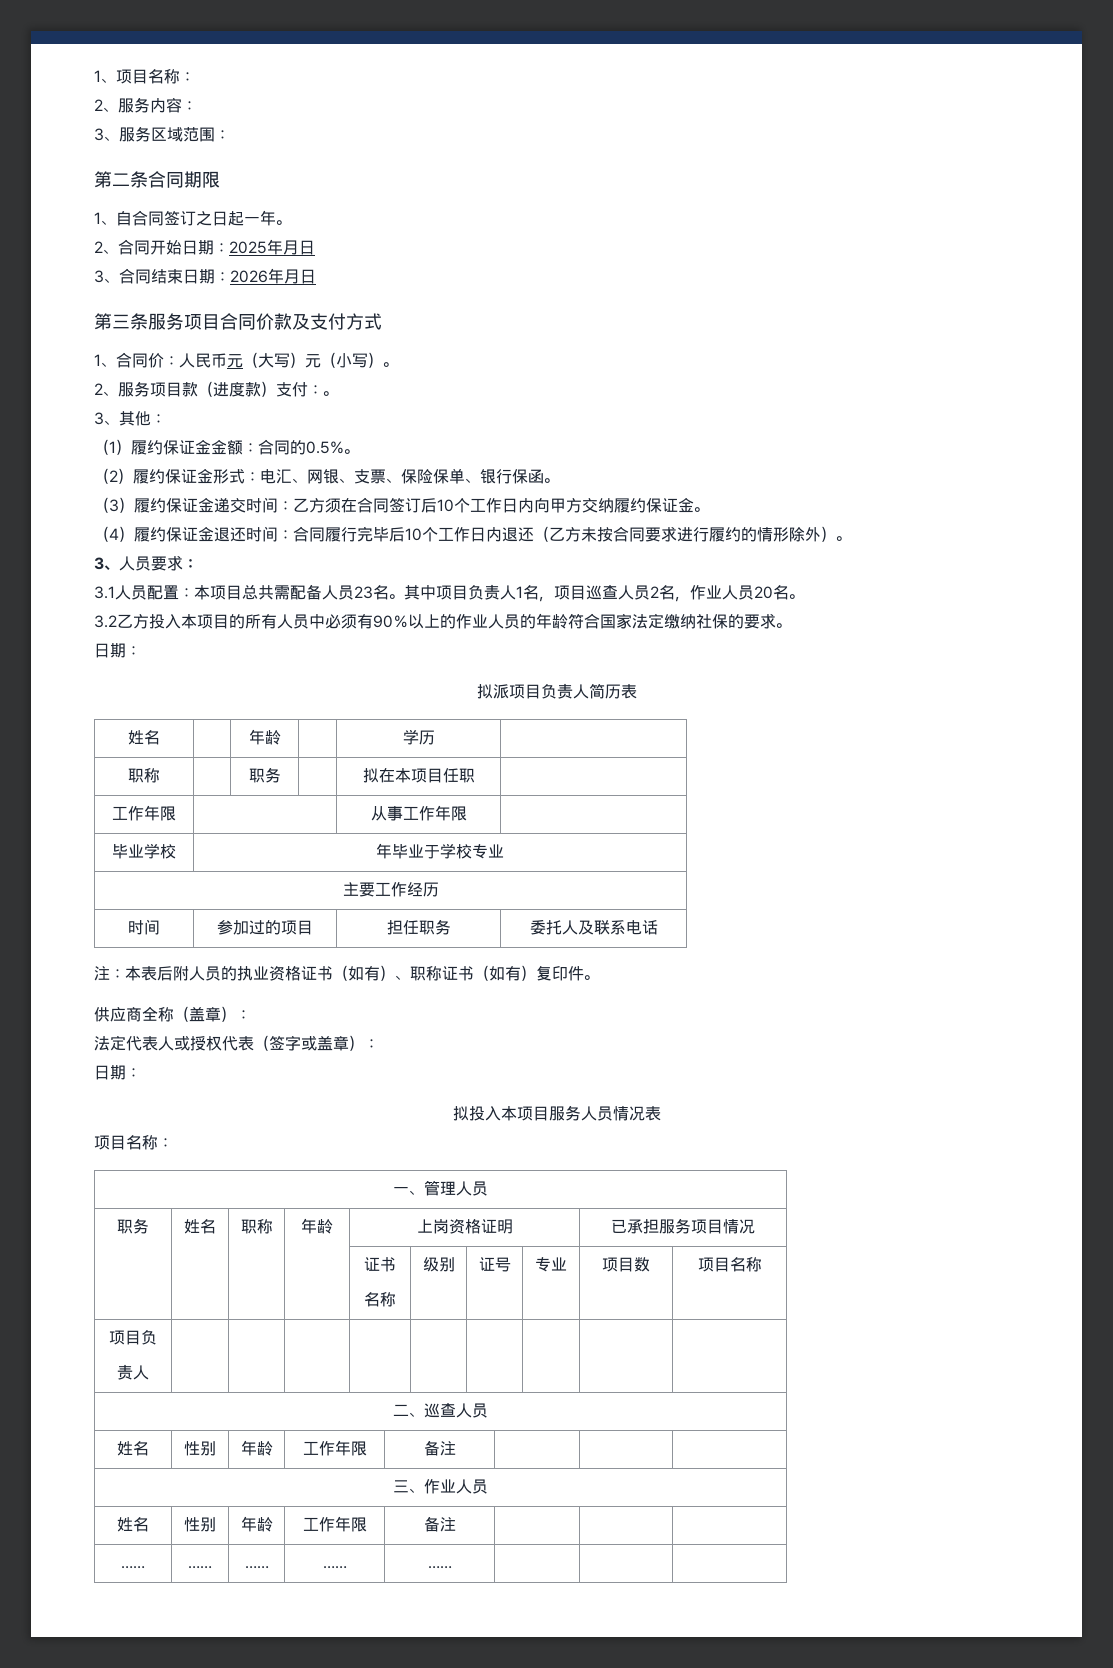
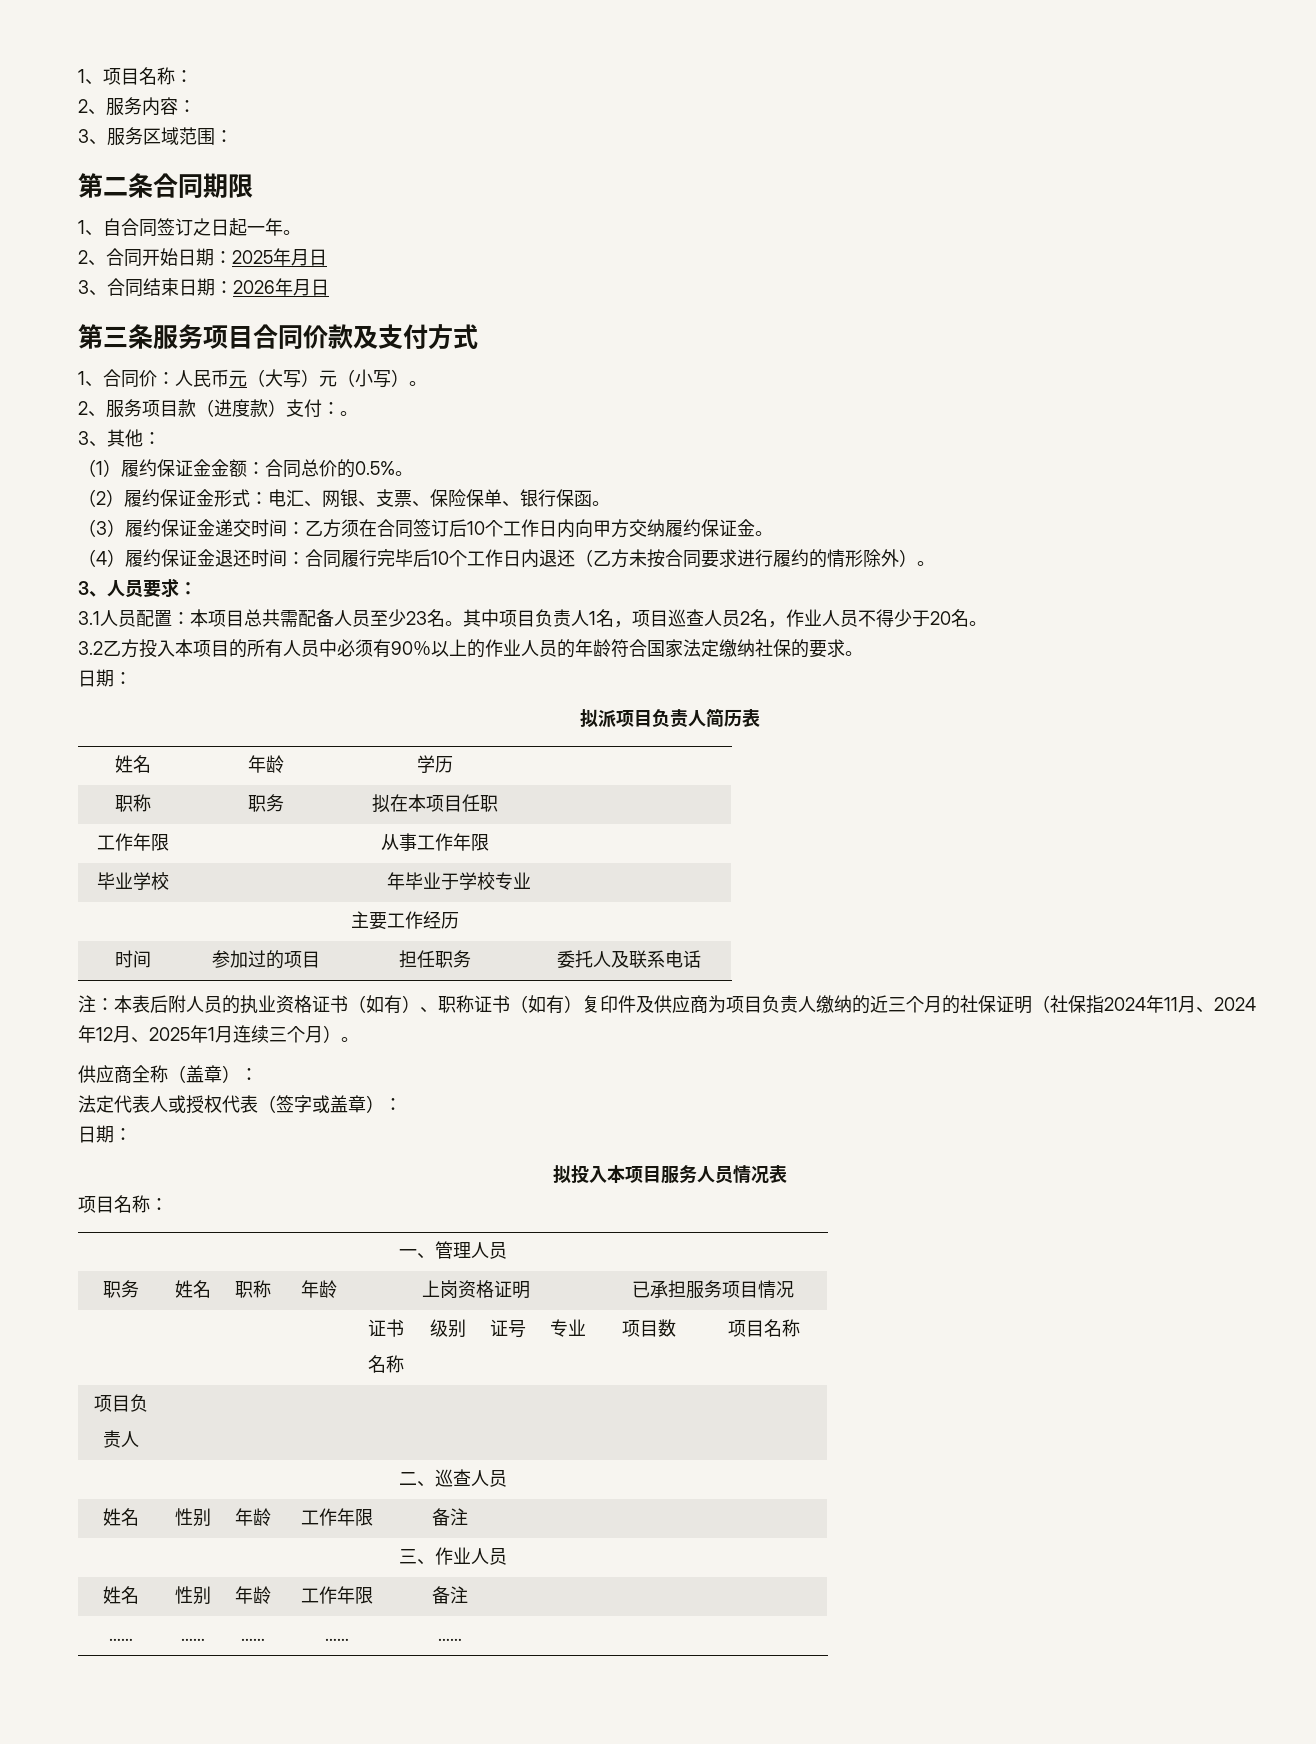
- （1）履约保证金金额：合同的0.5%。
+ （1）履约保证金金额：合同总价的0.5%。
- 3.1人员配置：本项目总共需配备人员23名。
+ 3.1人员配置：本项目总共需配备人员至少23名。
- 其中项目负责人1名，项目巡查人员2名，作业人员20名。
+ 其中项目负责人1名，项目巡查人员2名，作业人员不得少于20名。
- 注：本表后附人员的执业资格证书（如有）、职称证书（如有）复印件。
+ 注：本表后附人员的执业资格证书（如有）、职称证书（如有）复印件及供应商为项目负责人缴纳的近三个月的社保证明（社保指2024年11月、2024年12月、2025年1月连续三个月）。

